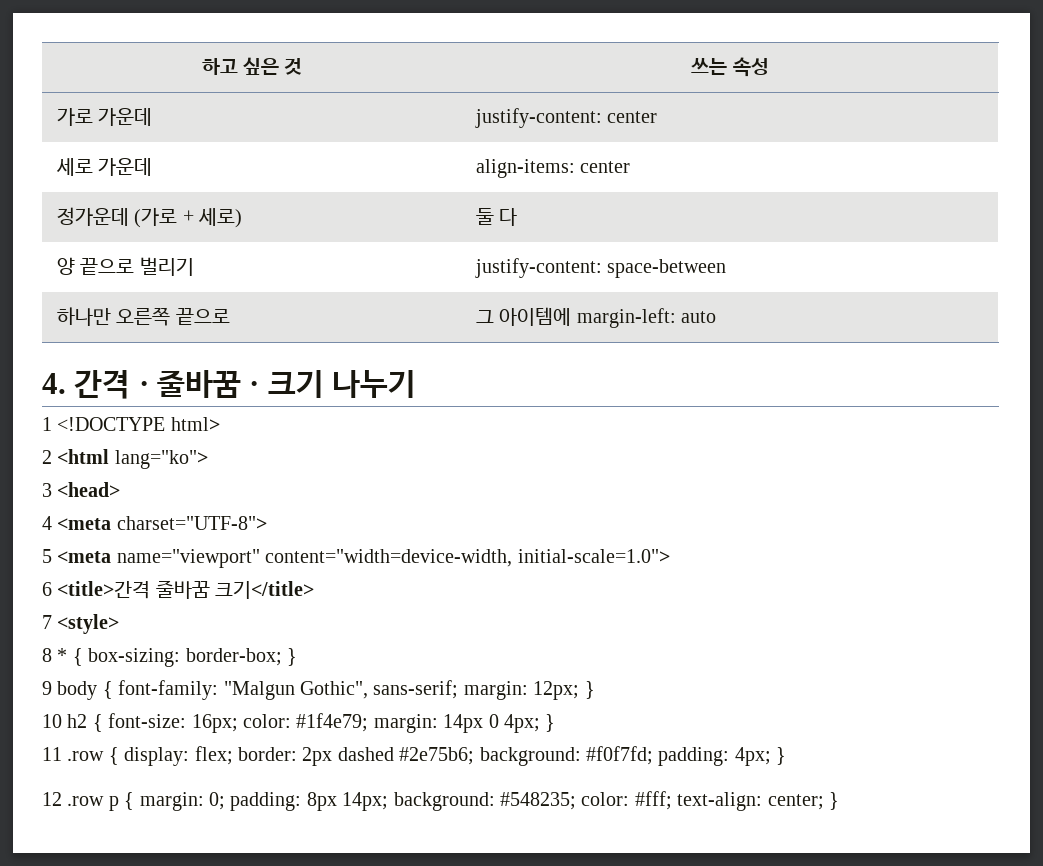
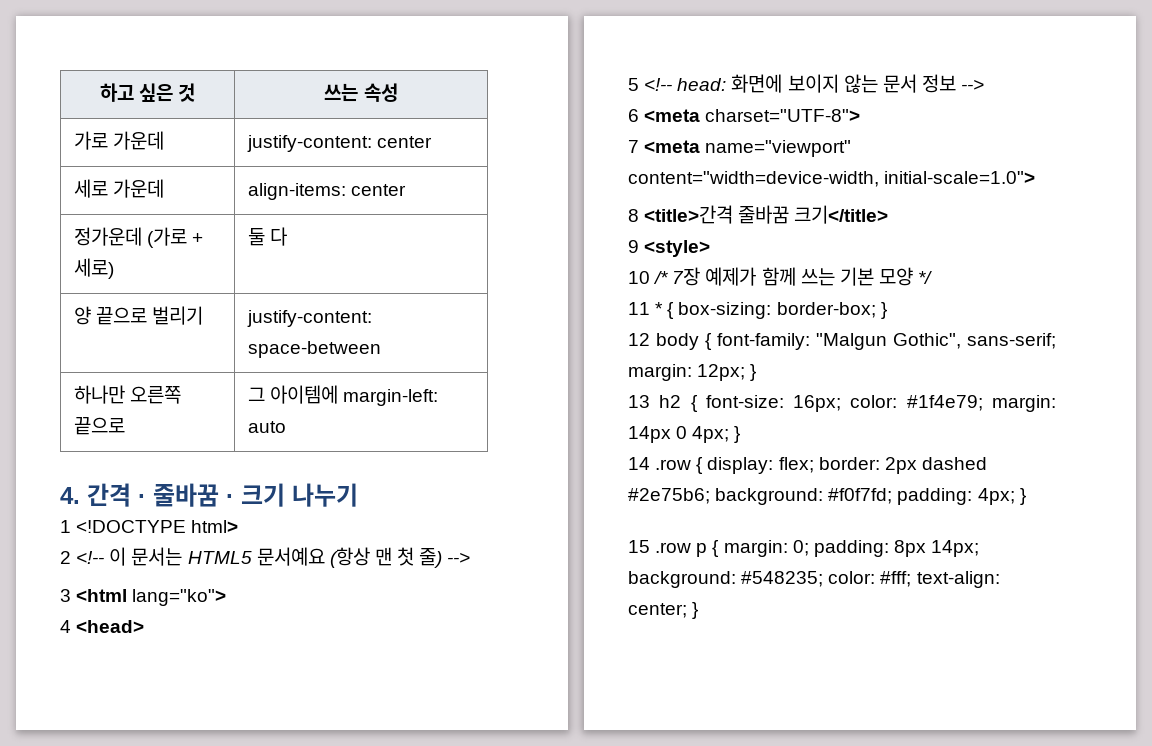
- 2 <html lang="ko">
+ 2 <!-- 이 문서는 HTML5 문서예요 (항상 맨 첫 줄) -->
+ 3 <html lang="ko">
- 3 <head>
+ 4 <head>
- 4 <meta charset="UTF-8">
+ 5 <!-- head: 화면에 보이지 않는 문서 정보 -->
+ 6 <meta charset="UTF-8">
- 5 <meta name="viewport" content="width=device-width, initial-scale=1.0">
+ 7 <meta name="viewport" content="width=device-width, initial-scale=1.0">
- 6 <title>간격 줄바꿈 크기</title>
+ 8 <title>간격 줄바꿈 크기</title>
- 7 <style>
+ 9 <style>
- 8 * { box-sizing: border-box; }
+ 10 /* 7장 예제가 함께 쓰는 기본 모양 */
+ 11 * { box-sizing: border-box; }
- 9 body { font-family: "Malgun Gothic", sans-serif; margin: 12px; }
+ 12 body { font-family: "Malgun Gothic", sans-serif; margin: 12px; }
- 10 h2 { font-size: 16px; color: #1f4e79; margin: 14px 0 4px; }
+ 13 h2 { font-size: 16px; color: #1f4e79; margin: 14px 0 4px; }
- 11 .row { display: flex; border: 2px dashed #2e75b6; background: #f0f7fd; padding: 4px; }
+ 14 .row { display: flex; border: 2px dashed #2e75b6; background: #f0f7fd; padding: 4px; }
- 12 .row p { margin: 0; padding: 8px 14px; background: #548235; color: #fff; text-align: center; }
+ 15 .row p { margin: 0; padding: 8px 14px; background: #548235; color: #fff; text-align: center; }

